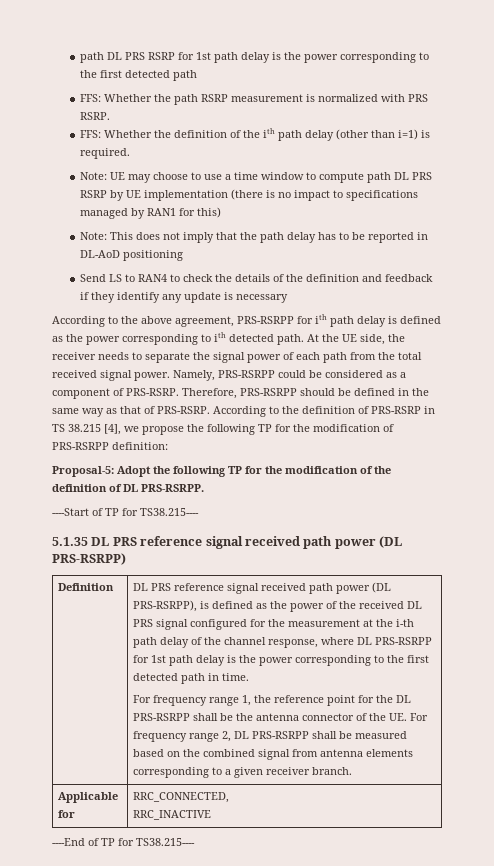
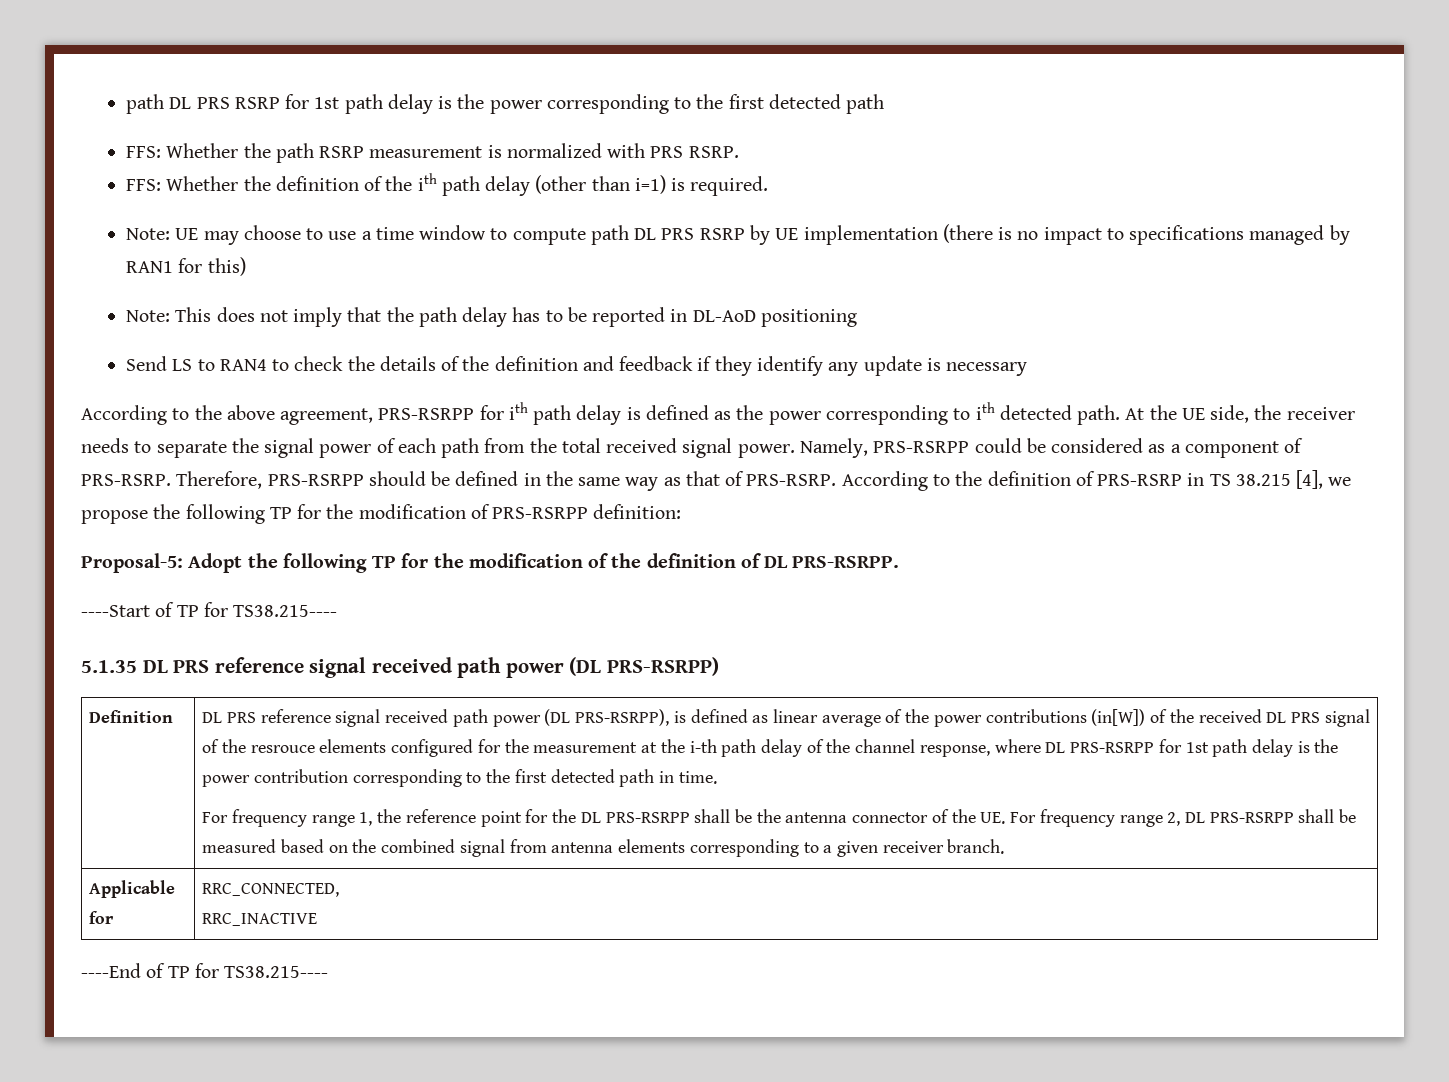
- DL PRS reference signal received path power (DL PRS-RSRPP), is defined as the power of the received DL PRS signal configured for the measurement at the i-th path delay of the channel response, where DL PRS-RSRPP for 1st path delay is the power corresponding to the first detected path in time.
+ DL PRS reference signal received path power (DL PRS-RSRPP), is defined as linear average of the power contributions (in[W]) of the received DL PRS signal of the resrouce elements configured for the measurement at the i-th path delay of the channel response, where DL PRS-RSRPP for 1st path delay is the power contribution corresponding to the first detected path in time.

